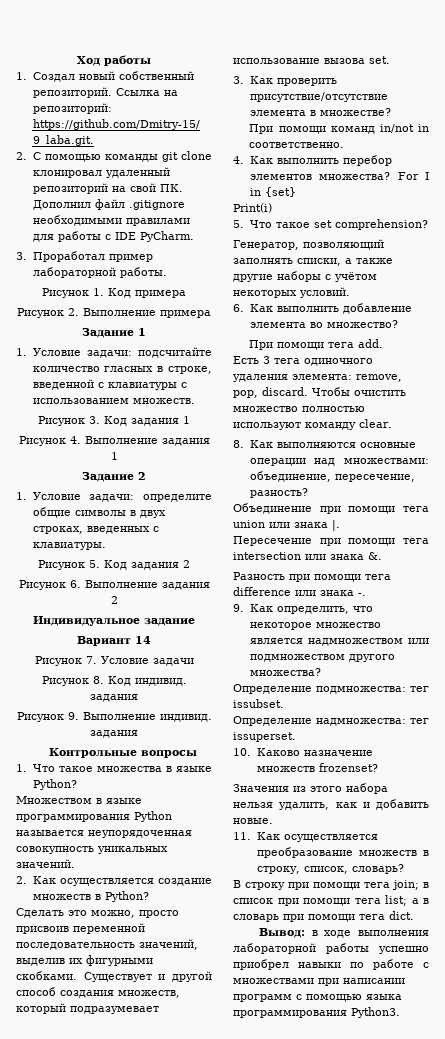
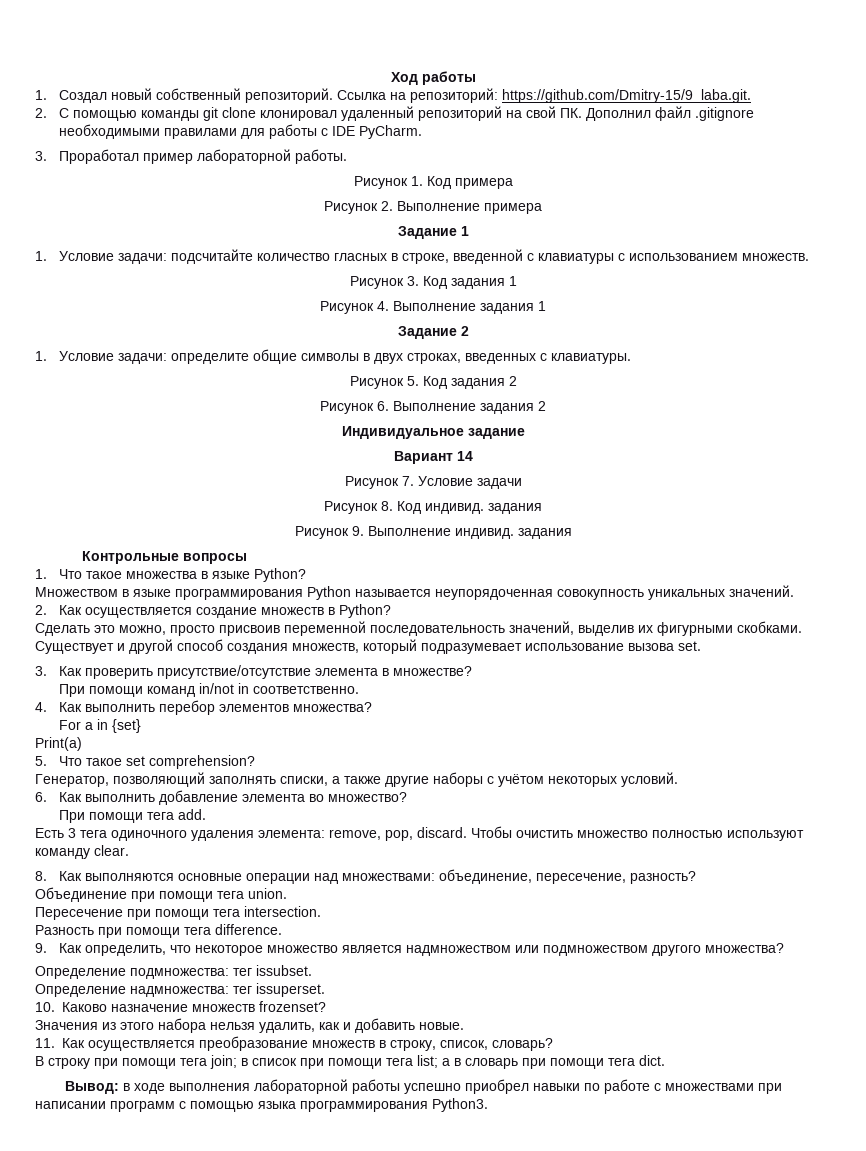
- 4. Как выполнить перебор элементов множества? For I in {set}
+ 4. Как выполнить перебор элементов множества?
+ For a in {set}
- Print(i)
+ Print(a)
- Объединение при помощи тега union или знака |.
+ Объединение при помощи тега union.
- Пересечение при помощи тега intersection или знака &.
+ Пересечение при помощи тега intersection.
- Разность при помощи тега difference или знака -.
+ Разность при помощи тега difference.

